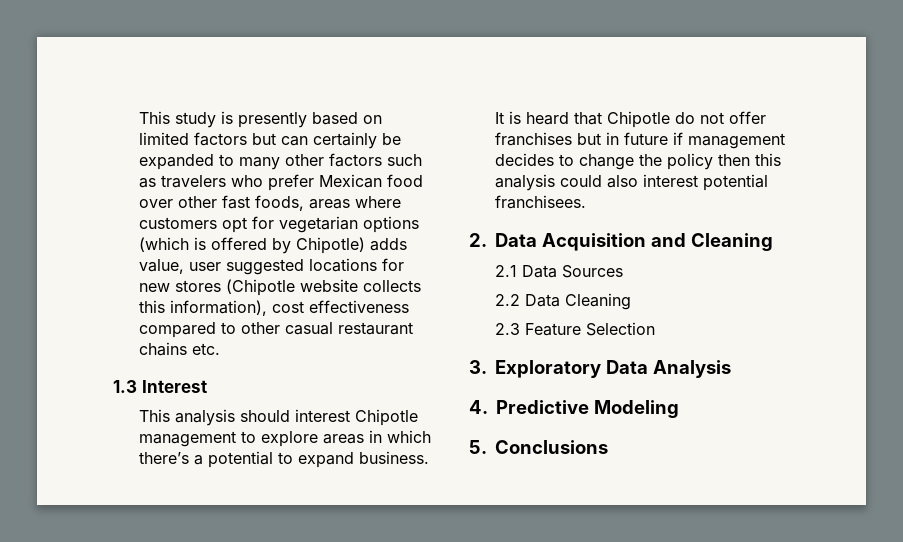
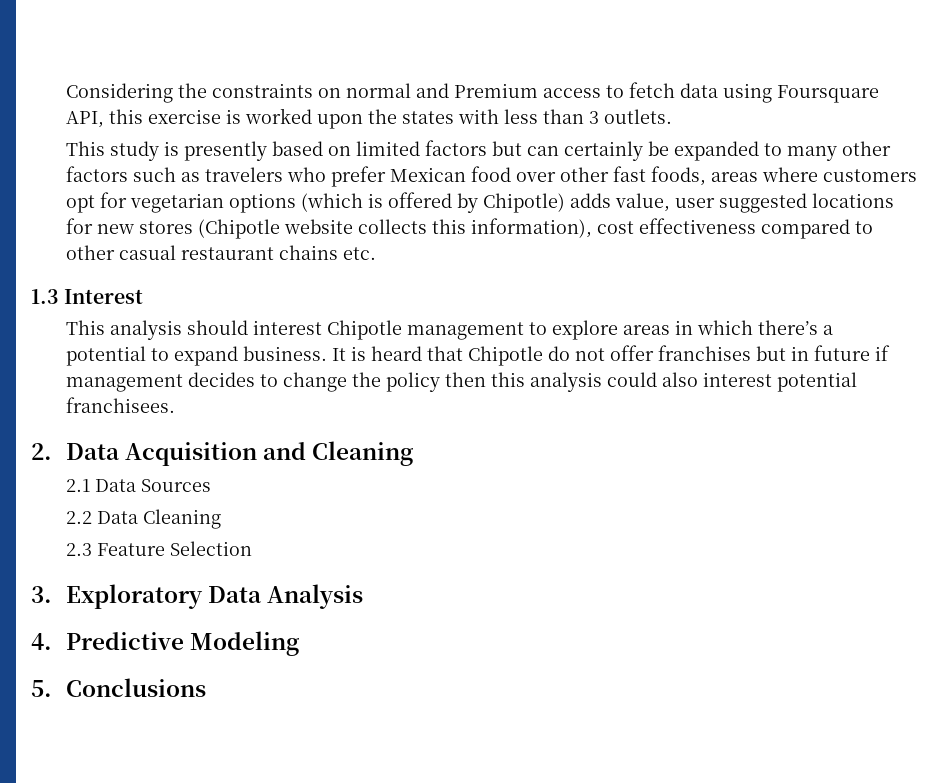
+ Considering the constraints on normal and Premium access to fetch data using Foursquare API, this exercise is worked upon the states with less than 3 outlets.

